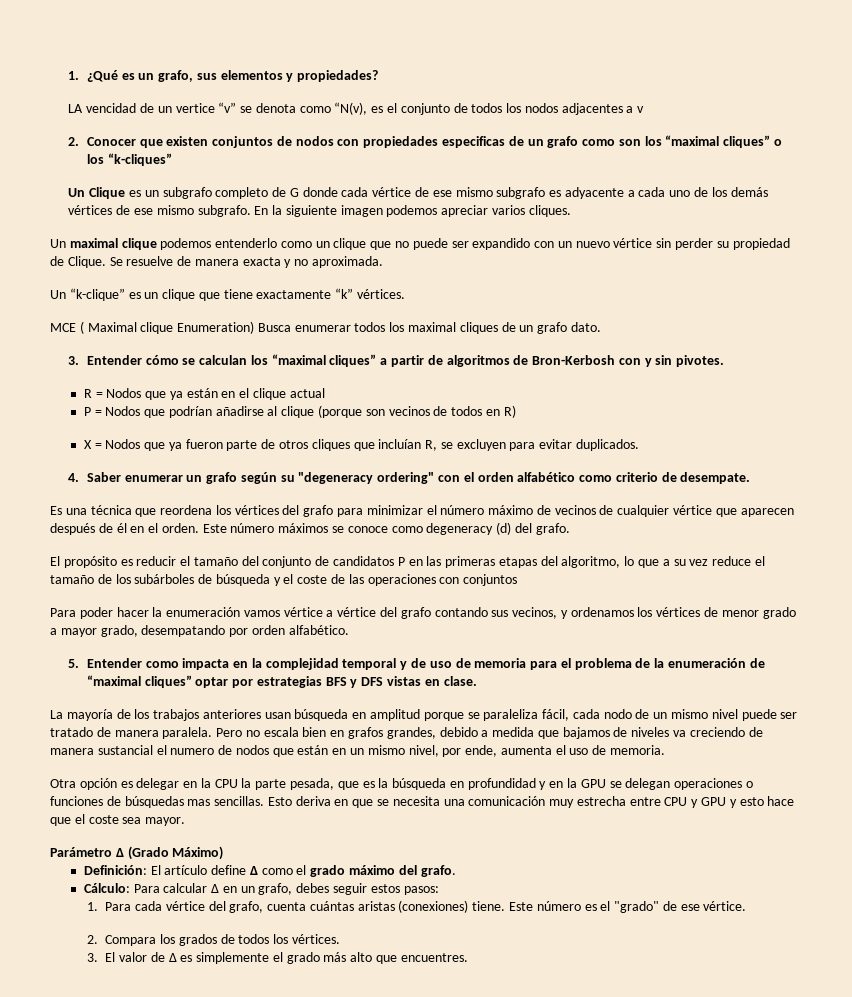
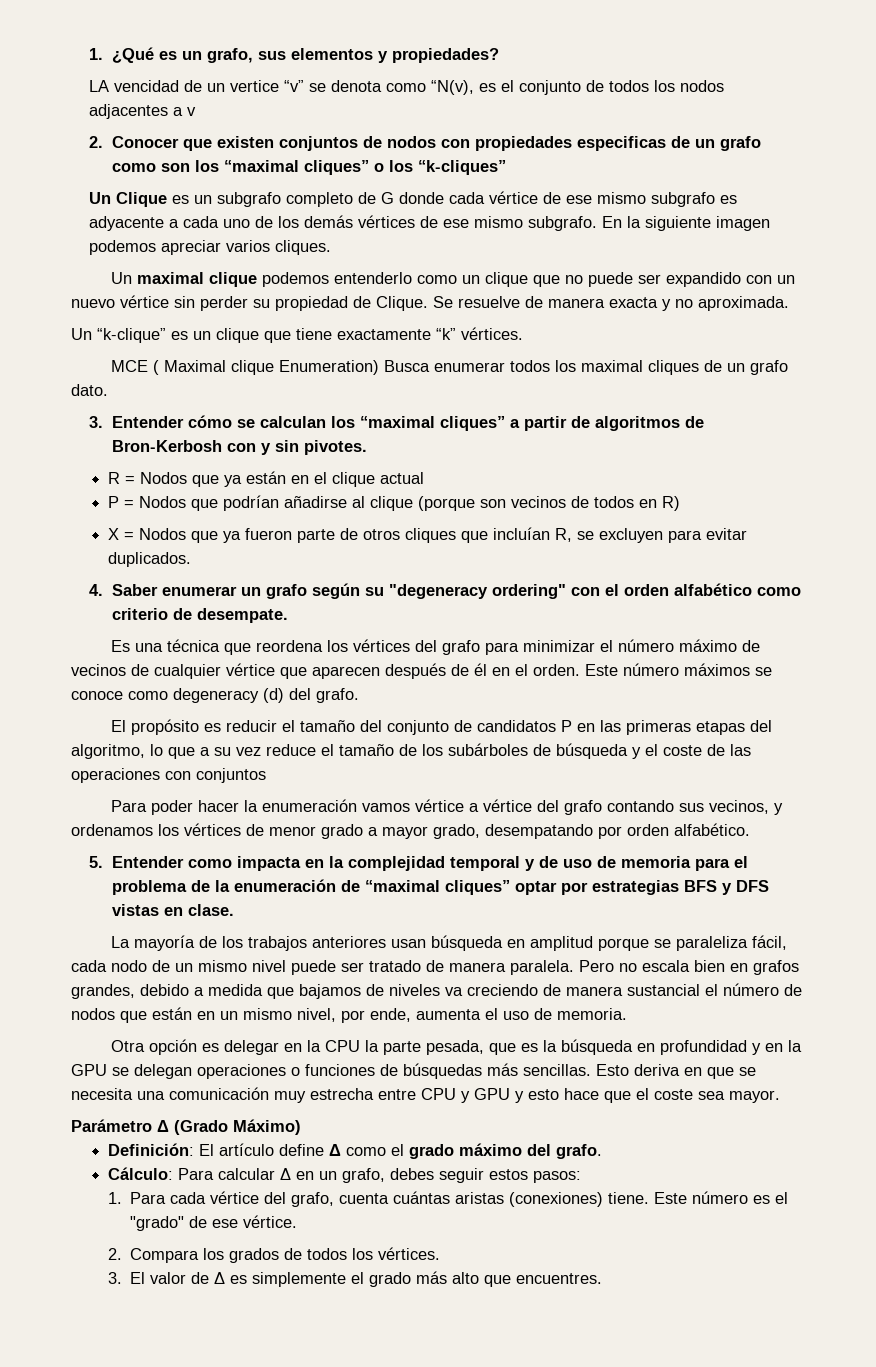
- Pero no escala bien en grafos grandes, debido a medida que bajamos de niveles va creciendo de manera sustancial el numero de nodos que están en un mismo nivel, por ende, aumenta el uso de memoria.
+ Pero no escala bien en grafos grandes, debido a medida que bajamos de niveles va creciendo de manera sustancial el número de nodos que están en un mismo nivel, por ende, aumenta el uso de memoria.
- Otra opción es delegar en la CPU la parte pesada, que es la búsqueda en profundidad y en la GPU se delegan operaciones o funciones de búsquedas mas sencillas.
+ Otra opción es delegar en la CPU la parte pesada, que es la búsqueda en profundidad y en la GPU se delegan operaciones o funciones de búsquedas más sencillas.

